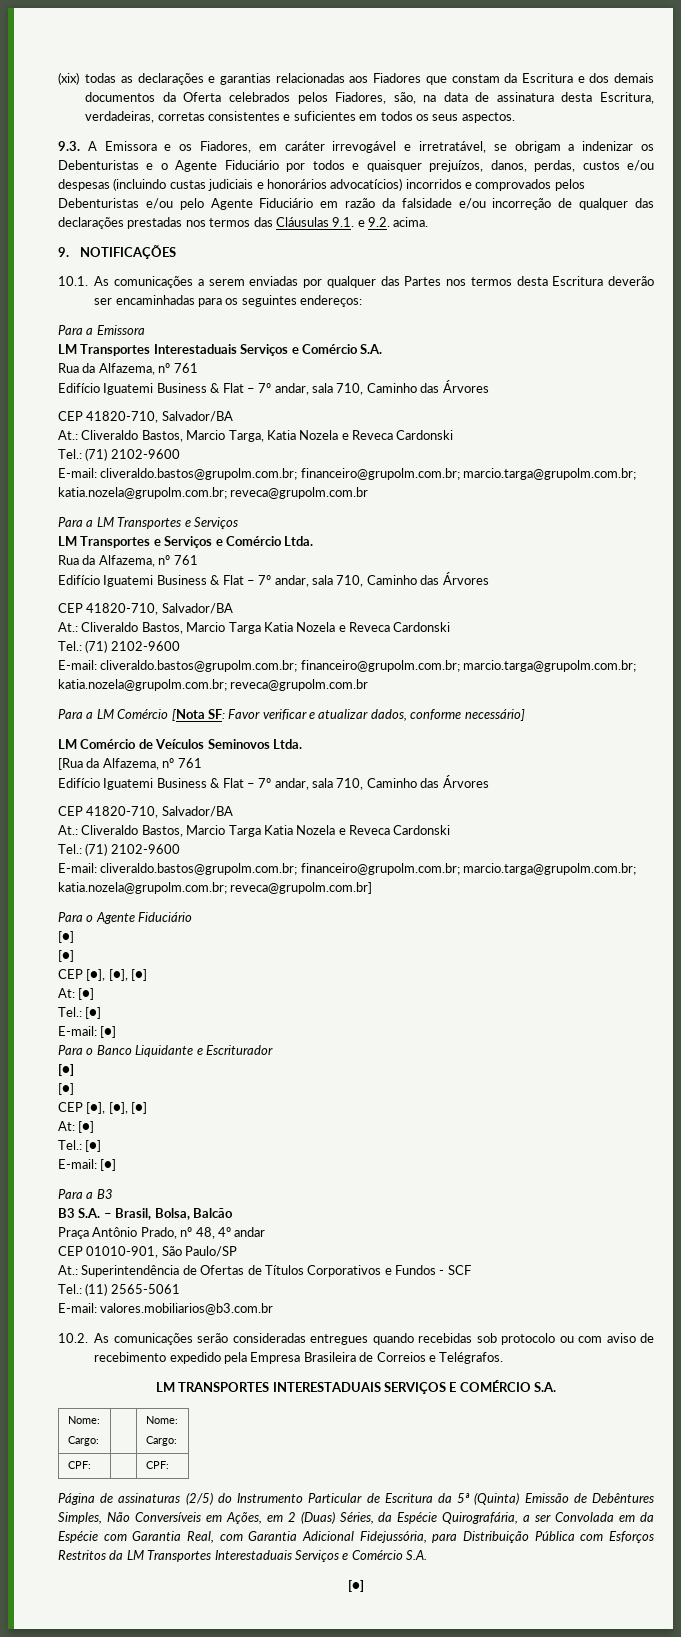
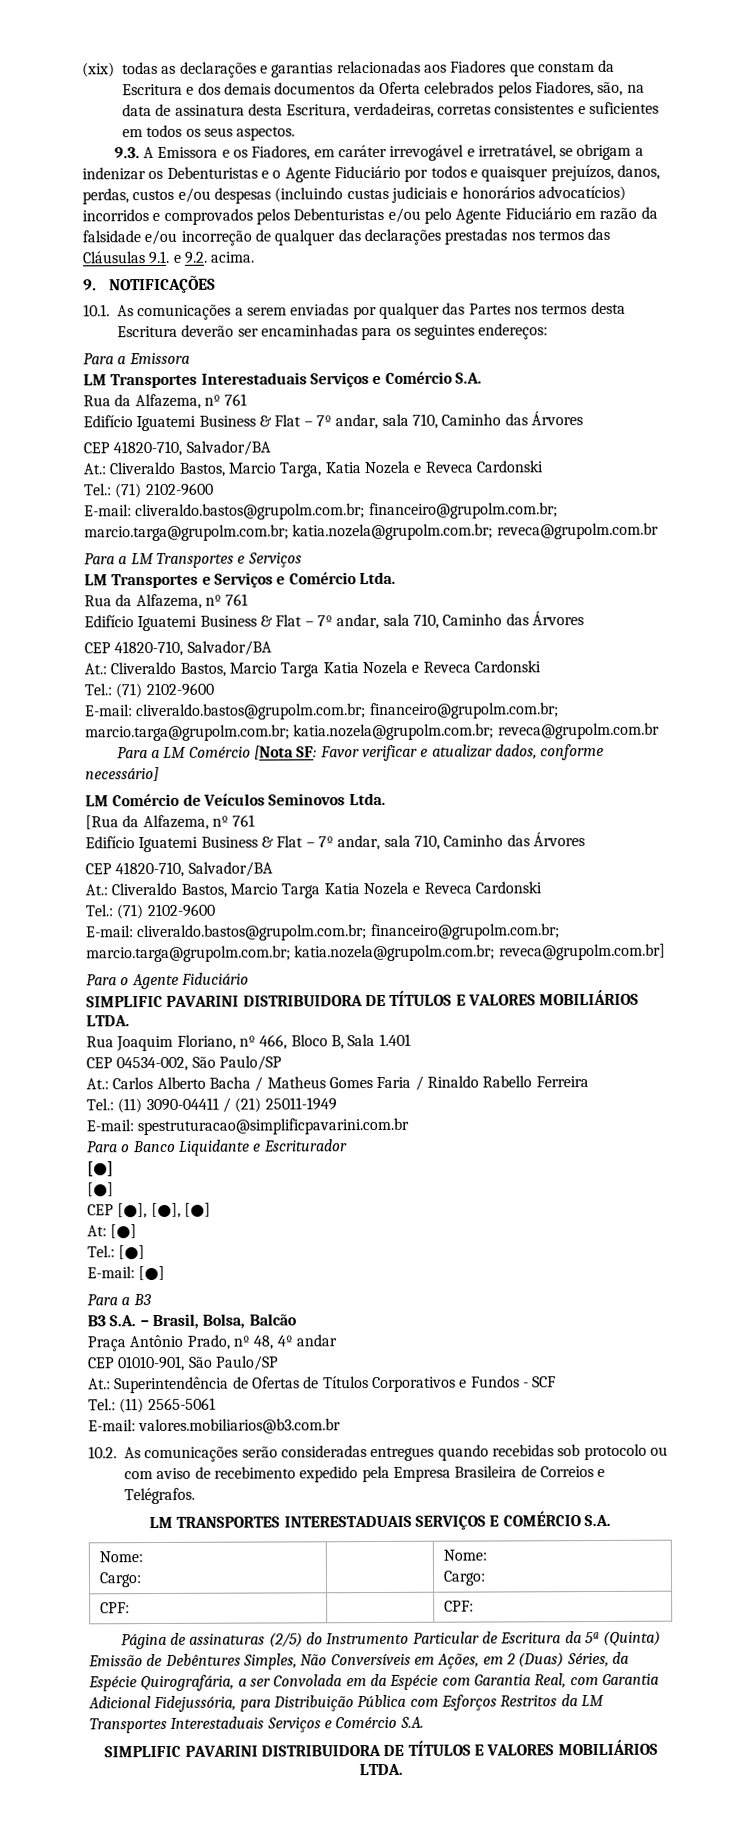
  Para o Agente Fiduciário
- [●]
- [●]
- CEP [●], [●], [●]
- At: [●]
- Tel.: [●]
- E-mail: [●]
+ SIMPLIFIC PAVARINI DISTRIBUIDORA DE TÍTULOS E VALORES MOBILIÁRIOS LTDA.
+ Rua Joaquim Floriano, nº 466, Bloco B, Sala 1.401
+ CEP 04534-002, São Paulo/SP
+ At.: Carlos Alberto Bacha / Matheus Gomes Faria / Rinaldo Rabello Ferreira
+ Tel.: (11) 3090-04411 / (21) 25011-1949
+ E-mail: spestruturacao@simplificpavarini.com.br
  Página de assinaturas (2/5) do Instrumento Particular de Escritura da 5ª (Quinta) Emissão de Debêntures Simples, Não Conversíveis em Ações, em 2 (Duas) Séries, da Espécie Quirografária, a ser Convolada em da Espécie com Garantia Real, com Garantia Adicional Fidejussória, para Distribuição Pública com Esforços Restritos da LM Transportes Interestaduais Serviços e Comércio S.A.
- [●]
+ SIMPLIFIC PAVARINI DISTRIBUIDORA DE TÍTULOS E VALORES MOBILIÁRIOS LTDA.

